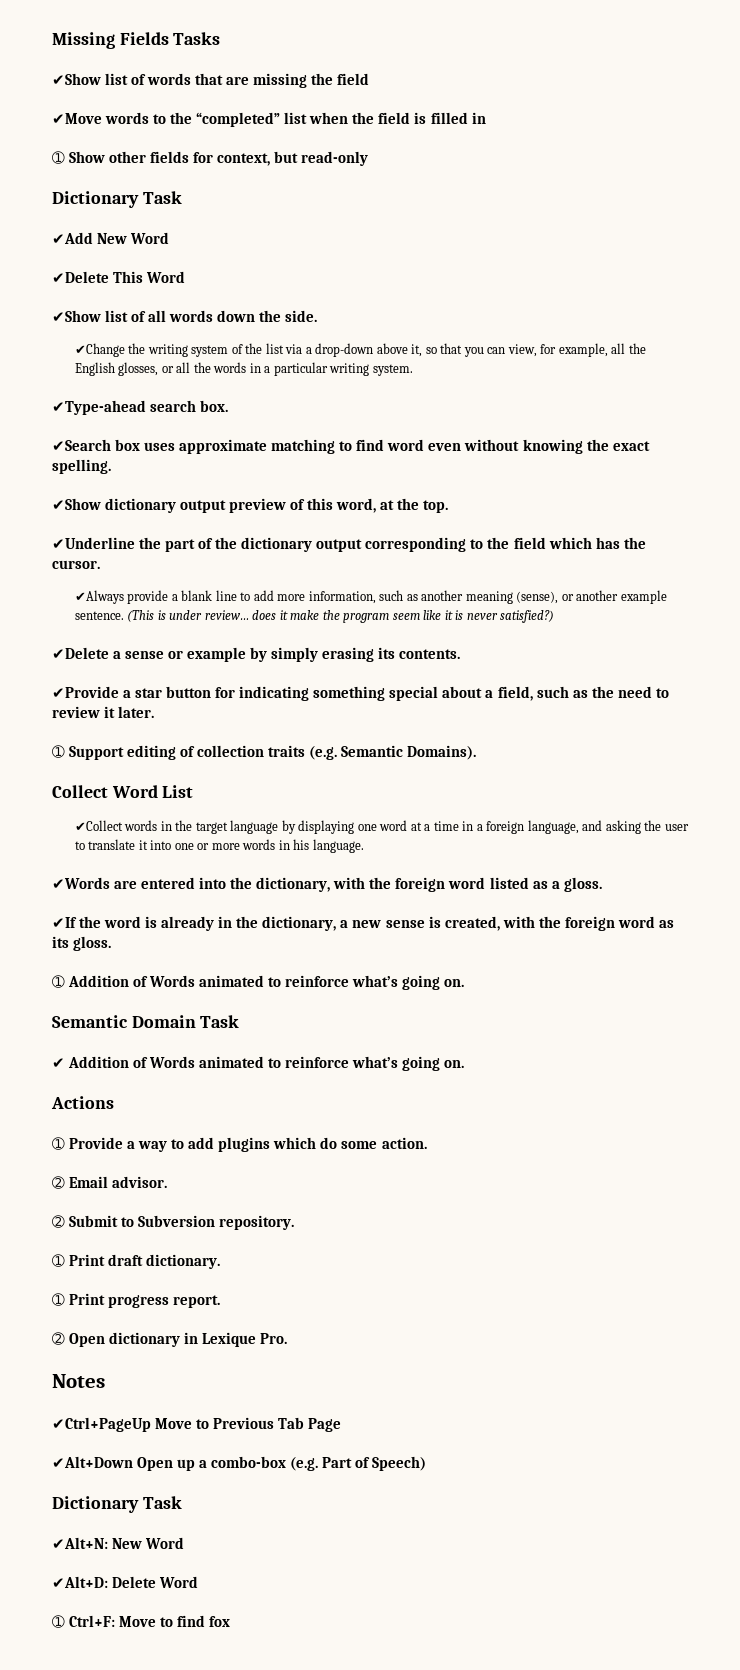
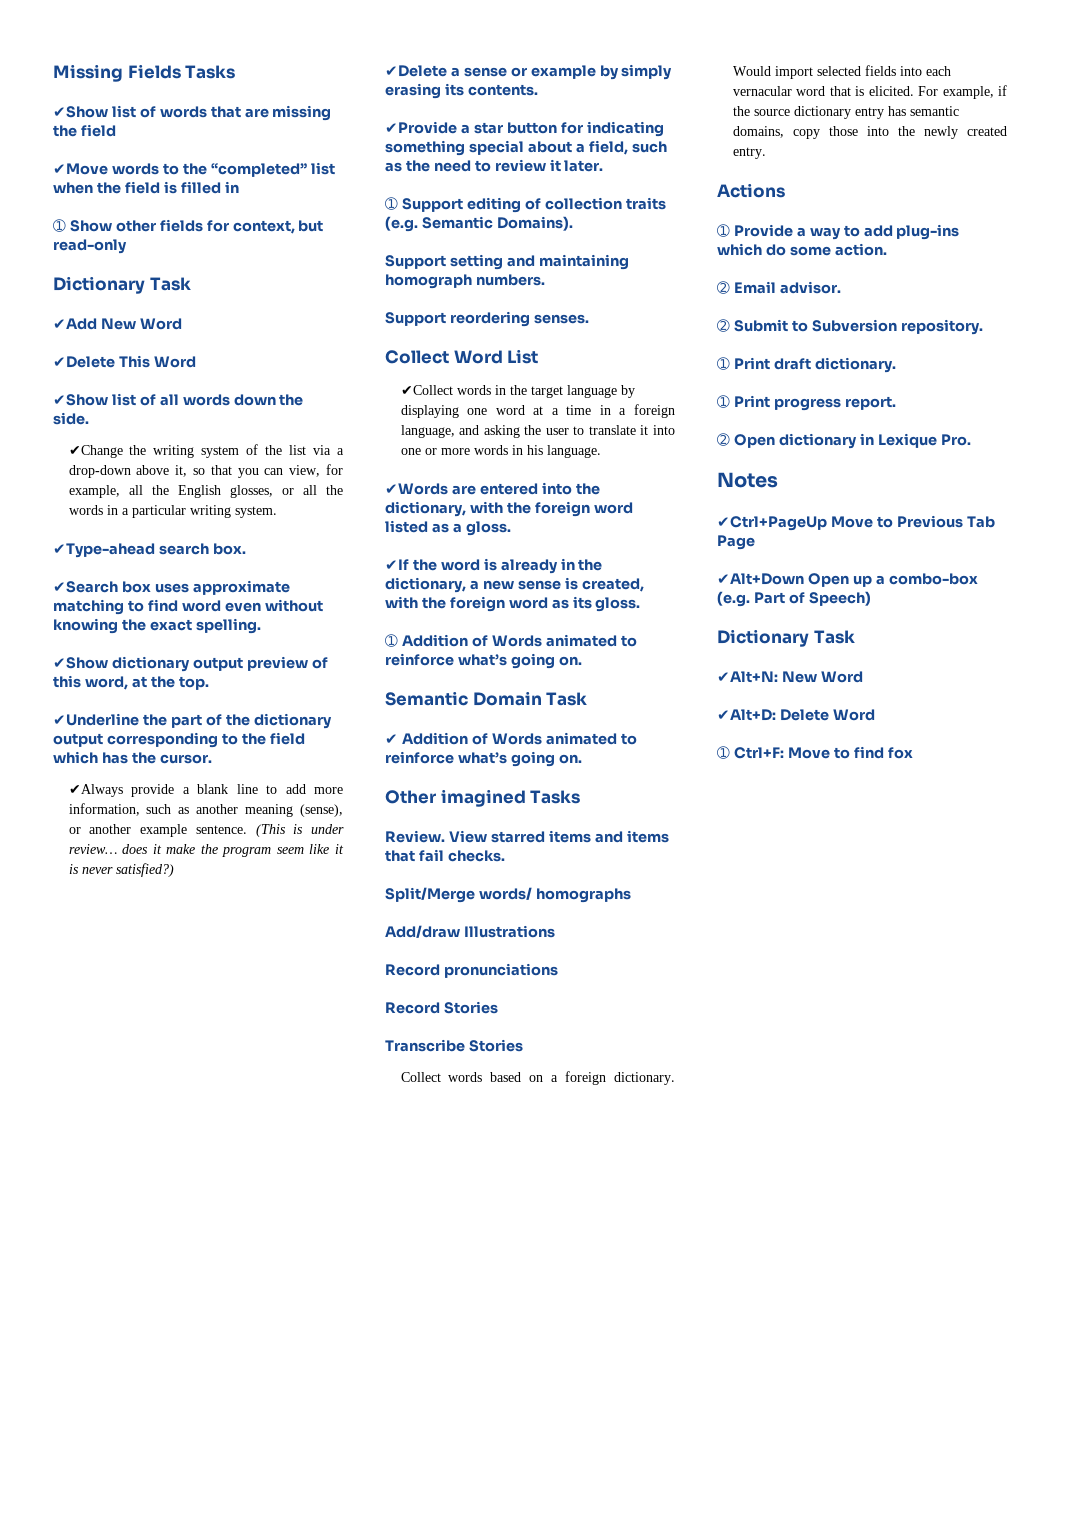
+ Support setting and maintaining homograph numbers.
+ Support reordering senses.
+ Other imagined Tasks
+ Review. View starred items and items that fail checks.
+ Split/Merge words/ homographs
+ Add/draw Illustrations
+ Record pronunciations
+ Record Stories
+ Transcribe Stories
+ Collect words based on a foreign dictionary. Would import selected fields into each vernacular word that is elicited. For example, if the source dictionary entry has semantic domains, copy those into the newly created entry.
- ➀ Provide a way to add plugins which do some action.
+ ➀ Provide a way to add plug-ins which do some action.

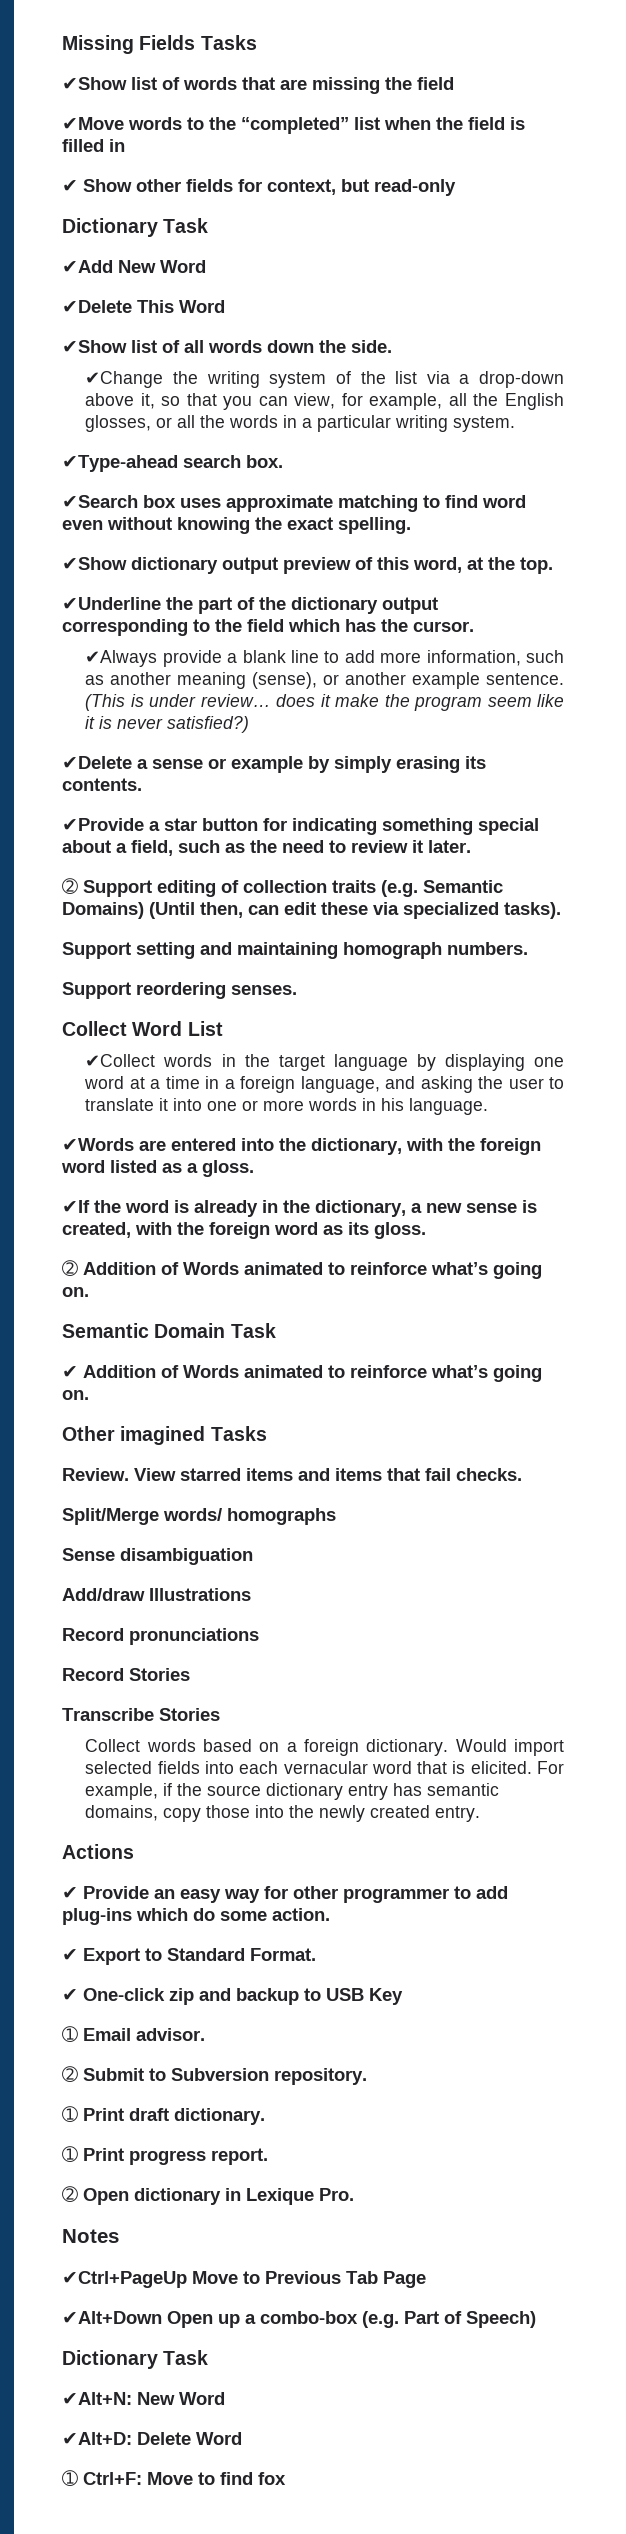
- ➀ Show other fields for context, but read-only
+ ✔ Show other fields for context, but read-only
- ➀ Support editing of collection traits (e.g. Semantic Domains).
+ ➁ Support editing of collection traits (e.g. Semantic Domains) (Until then, can edit these via specialized tasks).
- ➀ Addition of Words animated to reinforce what’s going on.
+ ➁ Addition of Words animated to reinforce what’s going on.
+ Sense disambiguation
- ➀ Provide a way to add plug-ins which do some action.
+ ✔ Provide an easy way for other programmer to add plug-ins which do some action.
- ➁ Email advisor.
+ ✔ Export to Standard Format.
+ ✔ One-click zip and backup to USB Key
+ ➀ Email advisor.

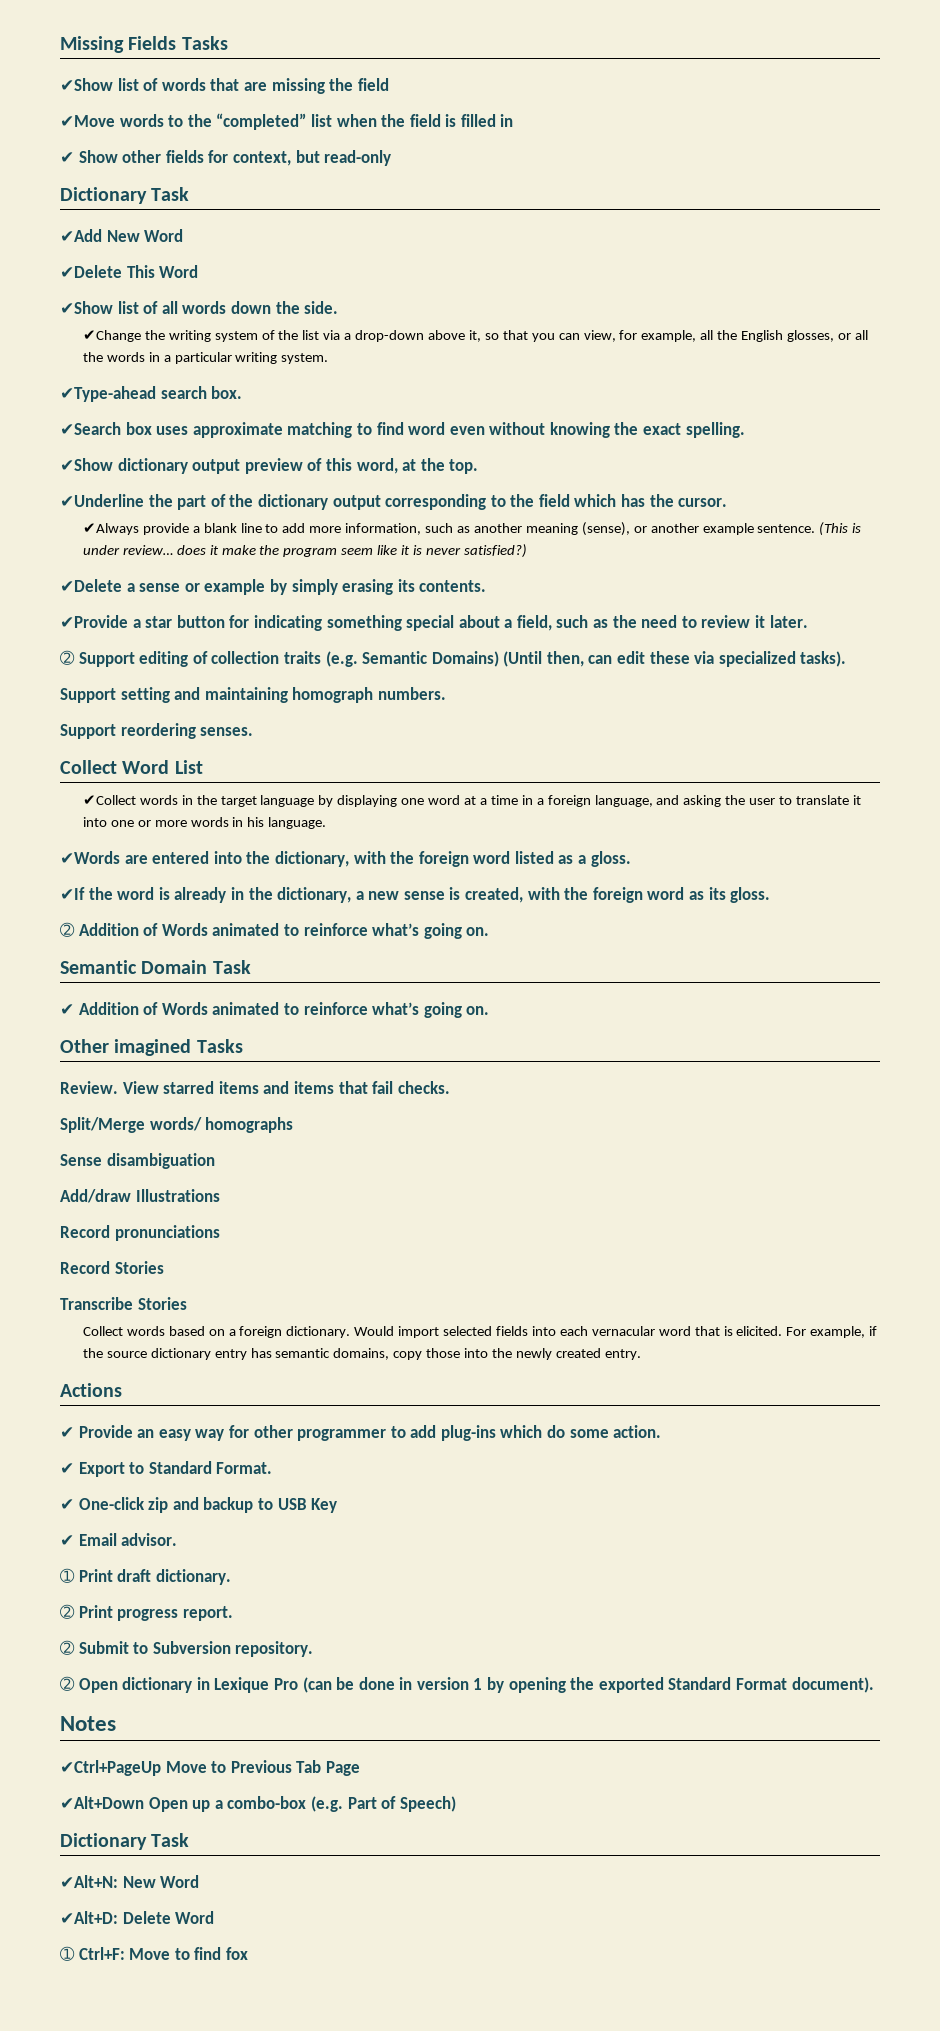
- ➀ Email advisor.
+ ✔ Email advisor.
+ ➀ Print draft dictionary.
+ ➁ Print progress report.
- ➀ Print draft dictionary.
- ➀ Print progress report.
- ➁ Open dictionary in Lexique Pro.
+ ➁ Open dictionary in Lexique Pro (can be done in version 1 by opening the exported Standard Format document).

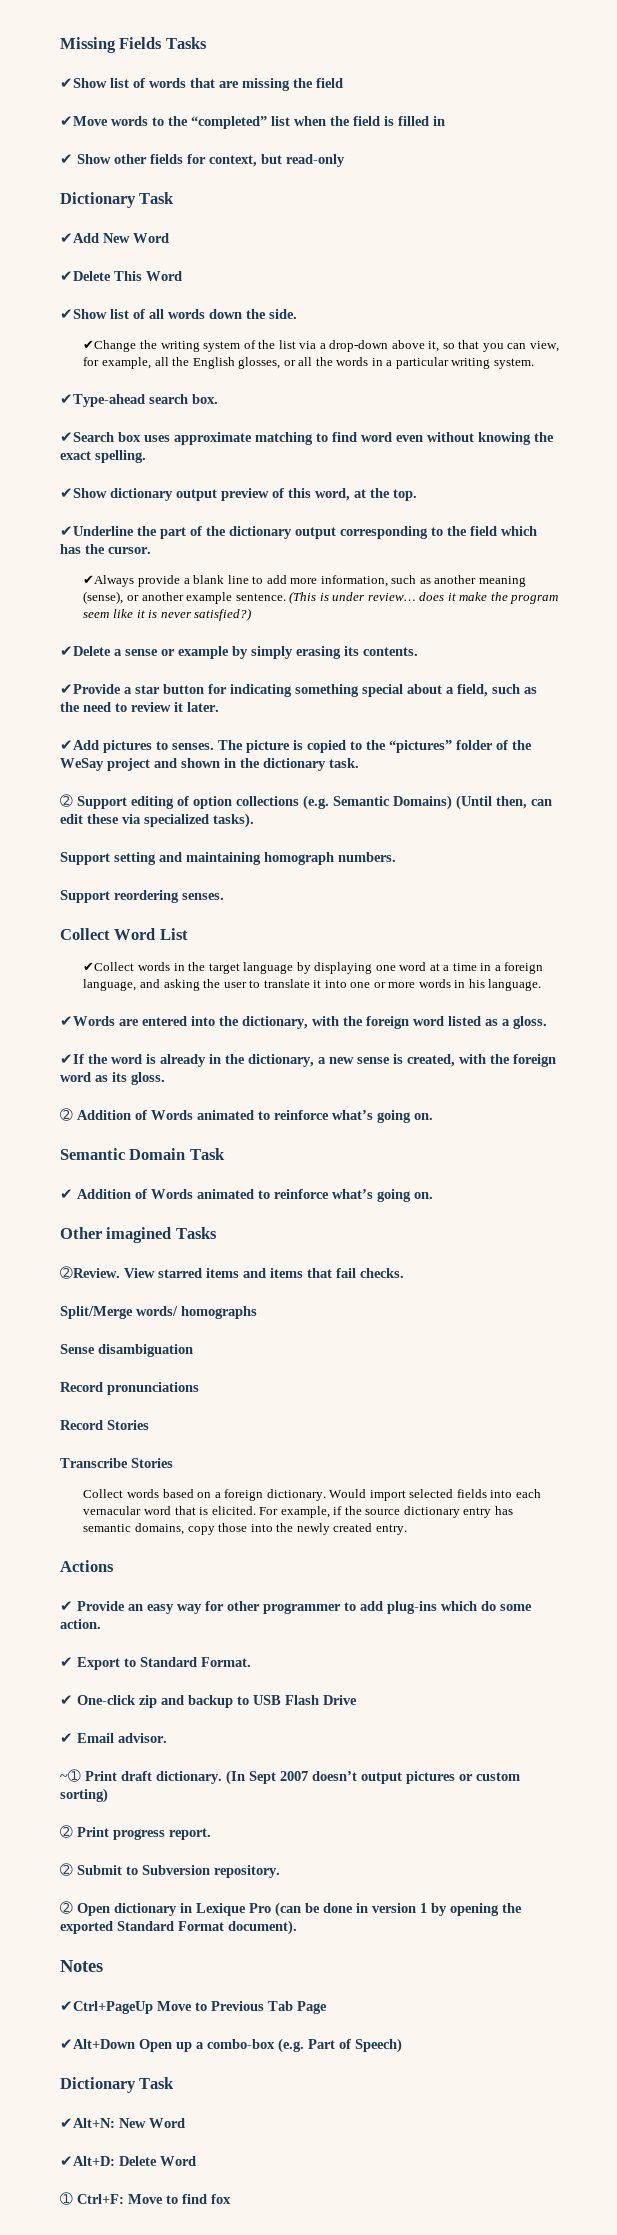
+ ✔Add pictures to senses. The picture is copied to the “pictures” folder of the WeSay project and shown in the dictionary task.
- ➁ Support editing of collection traits (e.g. Semantic Domains) (Until then, can edit these via specialized tasks).
+ ➁ Support editing of option collections (e.g. Semantic Domains) (Until then, can edit these via specialized tasks).
- Review.
+ ➁Review.
- Add/draw Illustrations
- ✔ One-click zip and backup to USB Key
+ ✔ One-click zip and backup to USB Flash Drive
- ➀ Print draft dictionary.
+ ~➀ Print draft dictionary. (In Sept 2007 doesn’t output pictures or custom sorting)

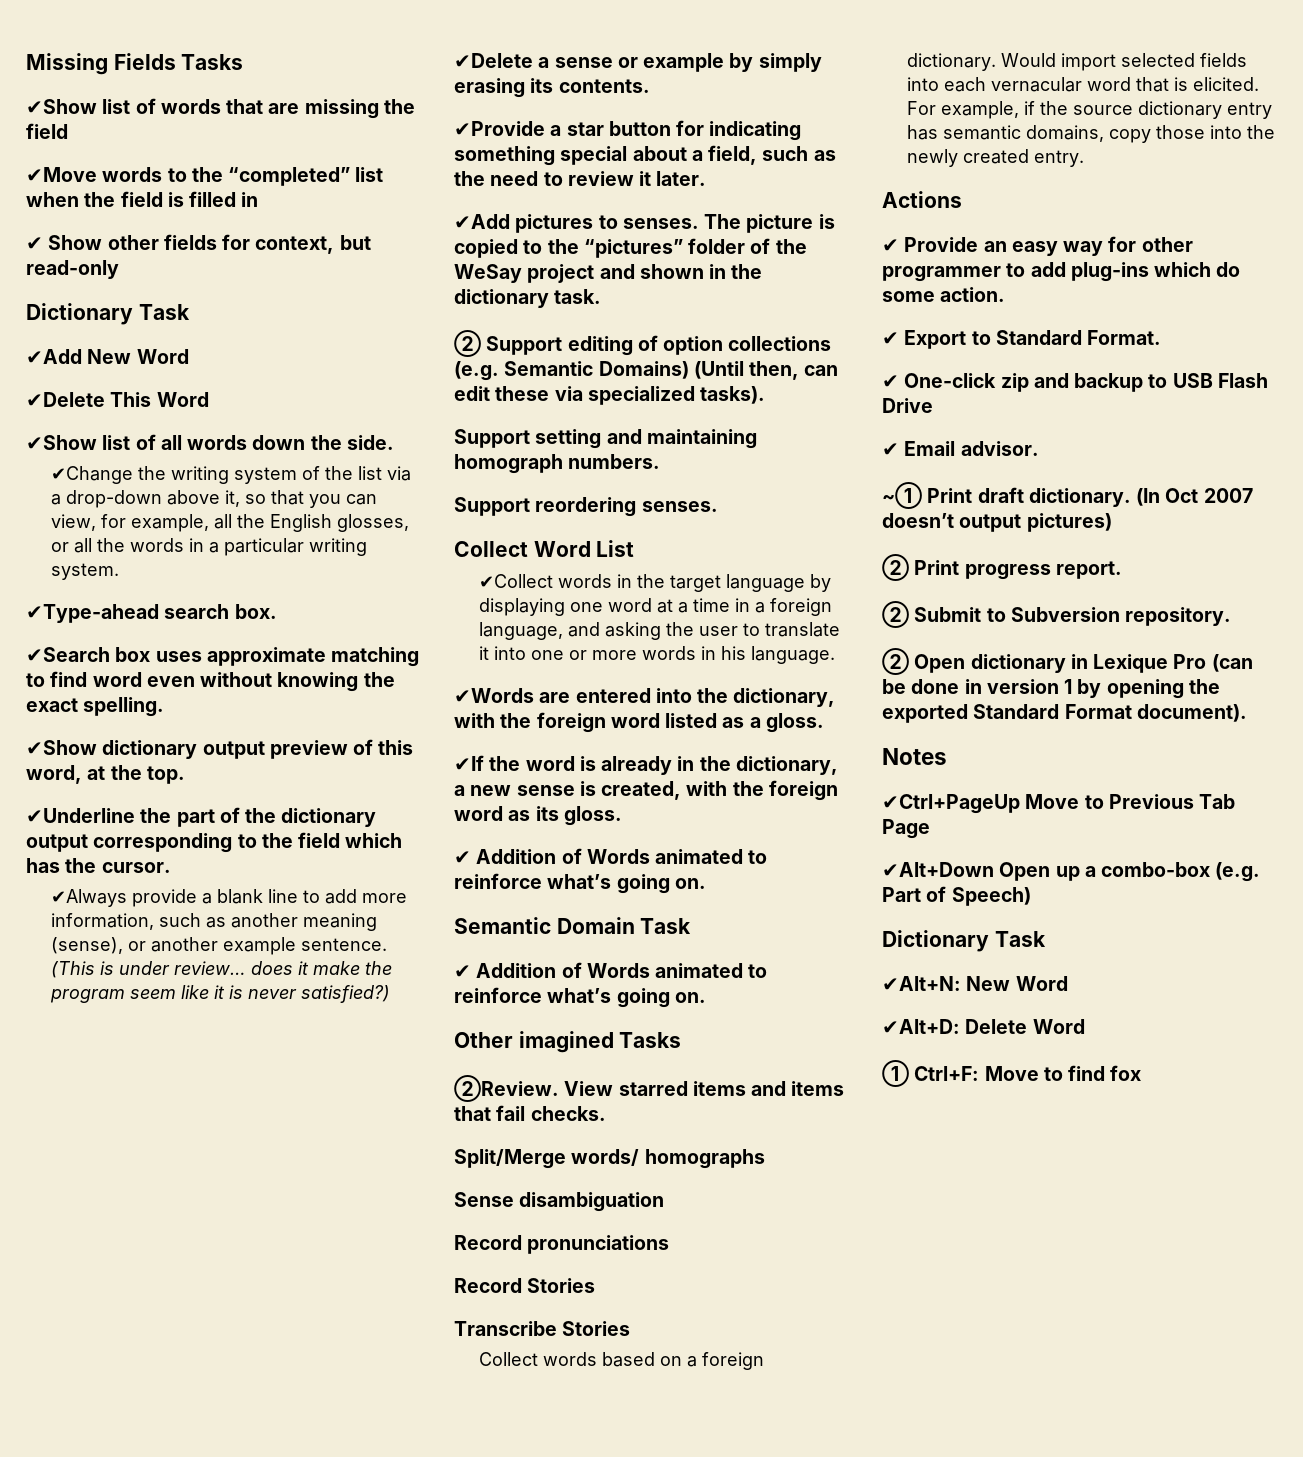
  ✔If the word is already in the dictionary, a new sense is created, with the foreign word as its gloss.
- ➁ Addition of Words animated to reinforce what’s going on.
+ ✔ Addition of Words animated to reinforce what’s going on.
- (In Sept 2007 doesn’t output pictures or custom sorting)
+ (In Oct 2007 doesn’t output pictures)

